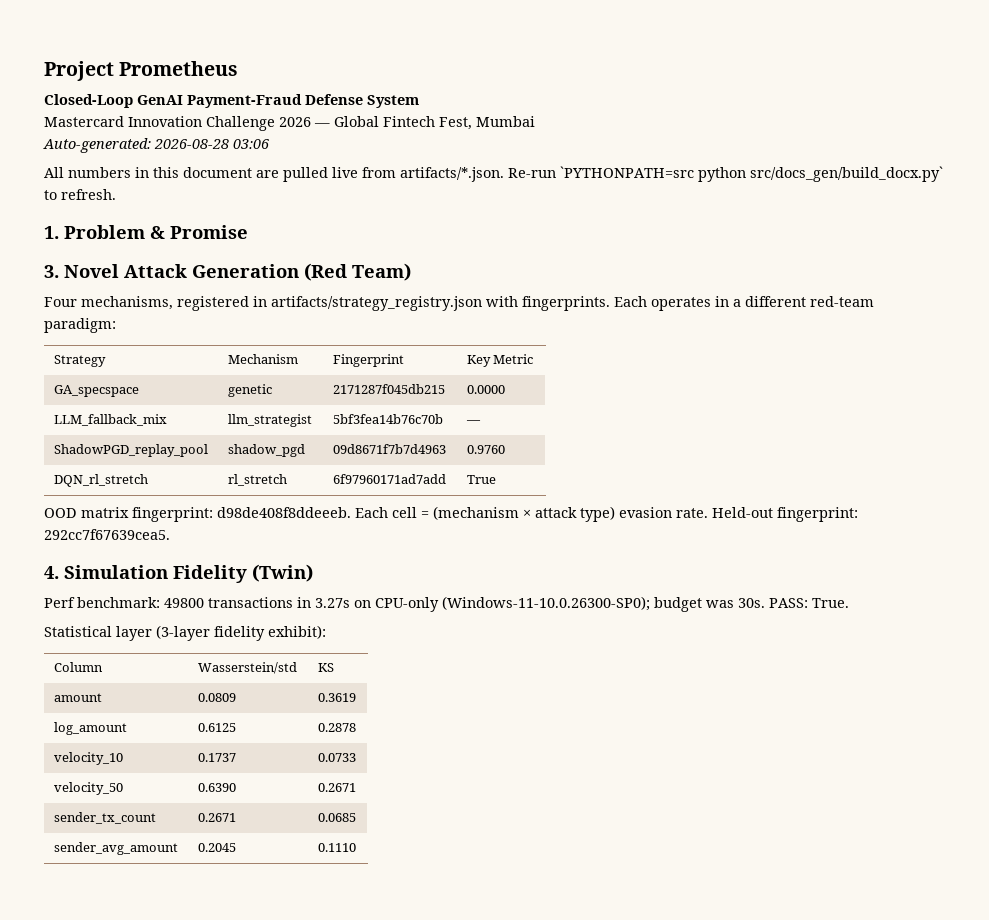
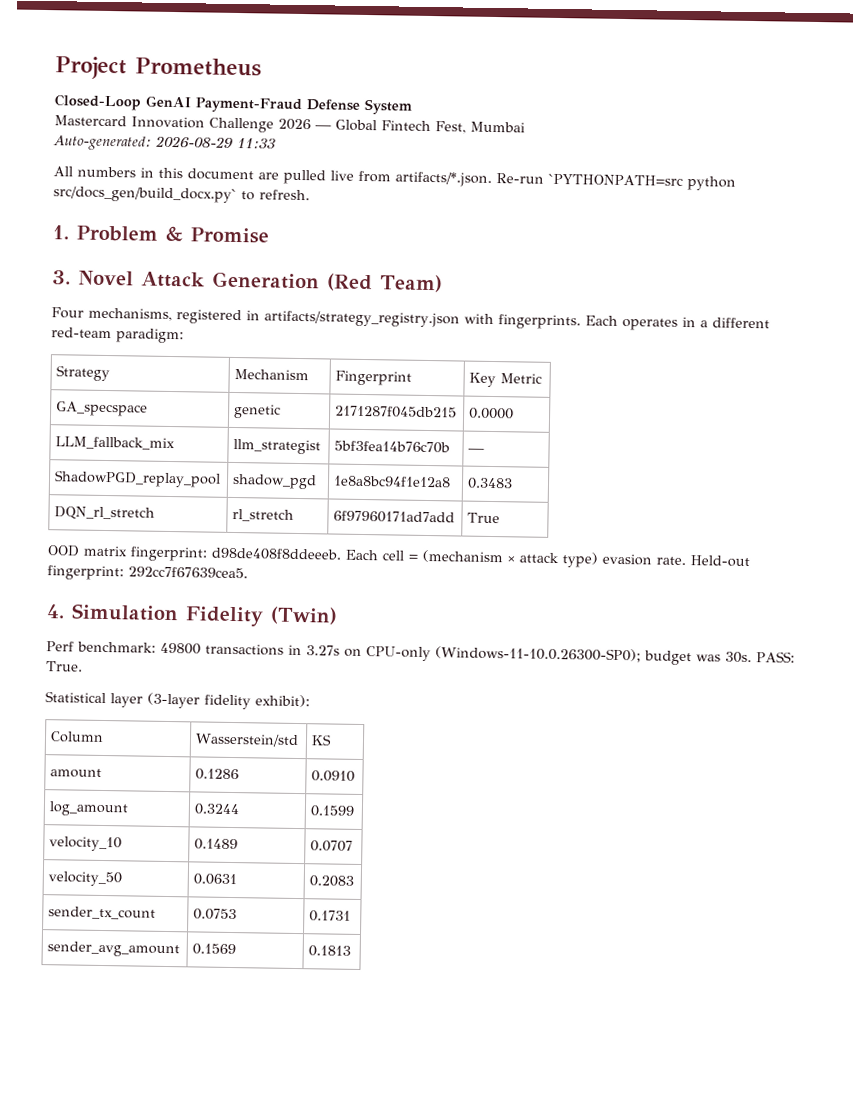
- Auto-generated: 2026-08-28 03:06
+ Auto-generated: 2026-08-29 11:33
- ShadowPGD_replay_pool | shadow_pgd | 09d8671f7b7d4963 | 0.9760
+ ShadowPGD_replay_pool | shadow_pgd | 1e8a8bc94f1e12a8 | 0.3483
- amount | 0.0809 | 0.3619
+ amount | 0.1286 | 0.0910
- log_amount | 0.6125 | 0.2878
+ log_amount | 0.3244 | 0.1599
- velocity_10 | 0.1737 | 0.0733
+ velocity_10 | 0.1489 | 0.0707
- velocity_50 | 0.6390 | 0.2671
+ velocity_50 | 0.0631 | 0.2083
- sender_tx_count | 0.2671 | 0.0685
+ sender_tx_count | 0.0753 | 0.1731
- sender_avg_amount | 0.2045 | 0.1110
+ sender_avg_amount | 0.1569 | 0.1813

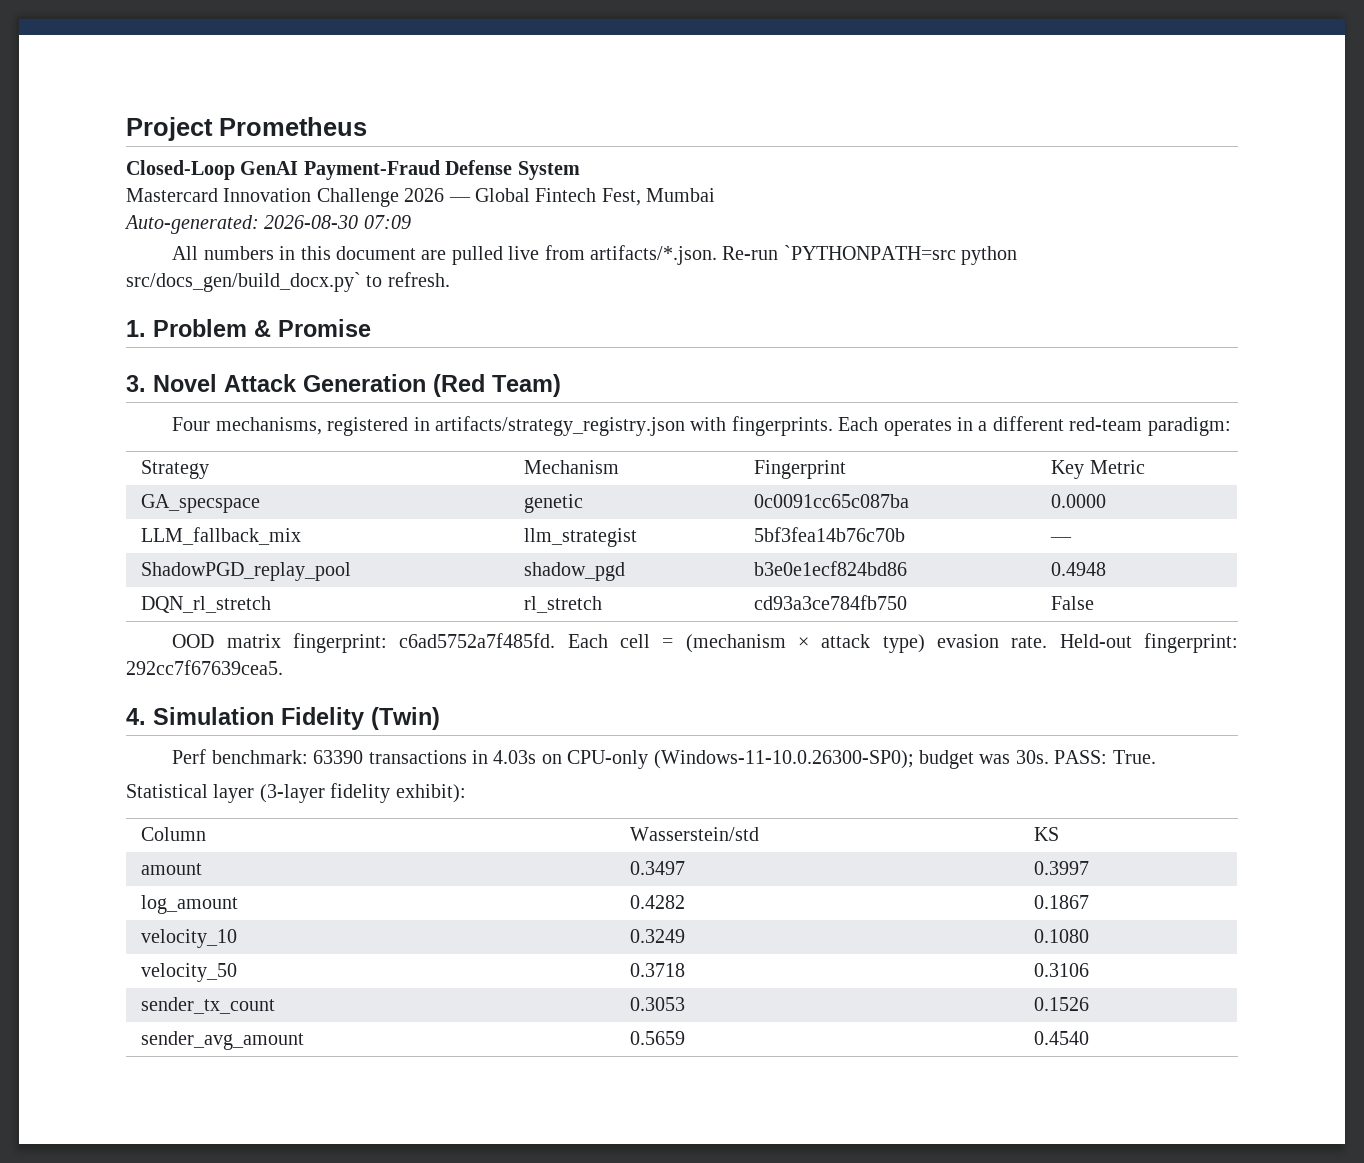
- Auto-generated: 2026-08-29 11:33
+ Auto-generated: 2026-08-30 07:09
- GA_specspace | genetic | 2171287f045db215 | 0.0000
+ GA_specspace | genetic | 0c0091cc65c087ba | 0.0000
- ShadowPGD_replay_pool | shadow_pgd | 1e8a8bc94f1e12a8 | 0.3483
+ ShadowPGD_replay_pool | shadow_pgd | b3e0e1ecf824bd86 | 0.4948
- DQN_rl_stretch | rl_stretch | 6f97960171ad7add | True
+ DQN_rl_stretch | rl_stretch | cd93a3ce784fb750 | False
- OOD matrix fingerprint: d98de408f8ddeeeb.
+ OOD matrix fingerprint: c6ad5752a7f485fd.
- Perf benchmark: 49800 transactions in 3.27s on CPU-only (Windows-11-10.0.26300-SP0); budget was 30s.
+ Perf benchmark: 63390 transactions in 4.03s on CPU-only (Windows-11-10.0.26300-SP0); budget was 30s.
- amount | 0.1286 | 0.0910
+ amount | 0.3497 | 0.3997
- log_amount | 0.3244 | 0.1599
+ log_amount | 0.4282 | 0.1867
- velocity_10 | 0.1489 | 0.0707
+ velocity_10 | 0.3249 | 0.1080
- velocity_50 | 0.0631 | 0.2083
+ velocity_50 | 0.3718 | 0.3106
- sender_tx_count | 0.0753 | 0.1731
+ sender_tx_count | 0.3053 | 0.1526
- sender_avg_amount | 0.1569 | 0.1813
+ sender_avg_amount | 0.5659 | 0.4540

